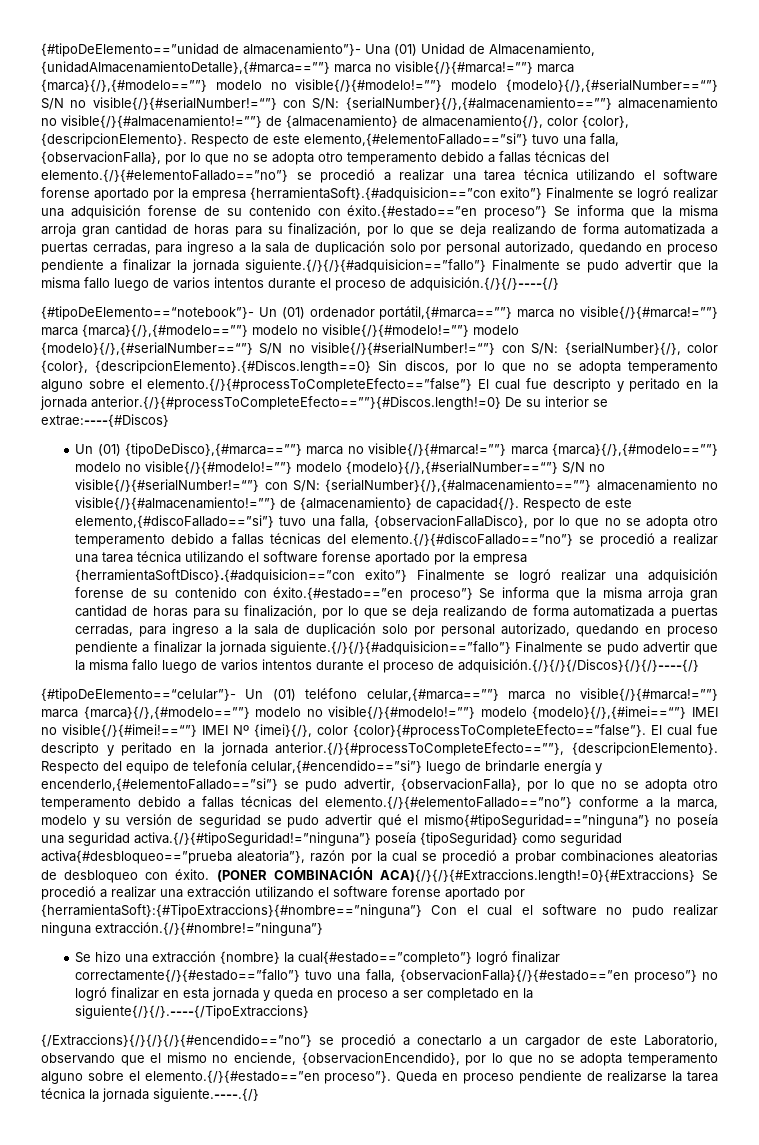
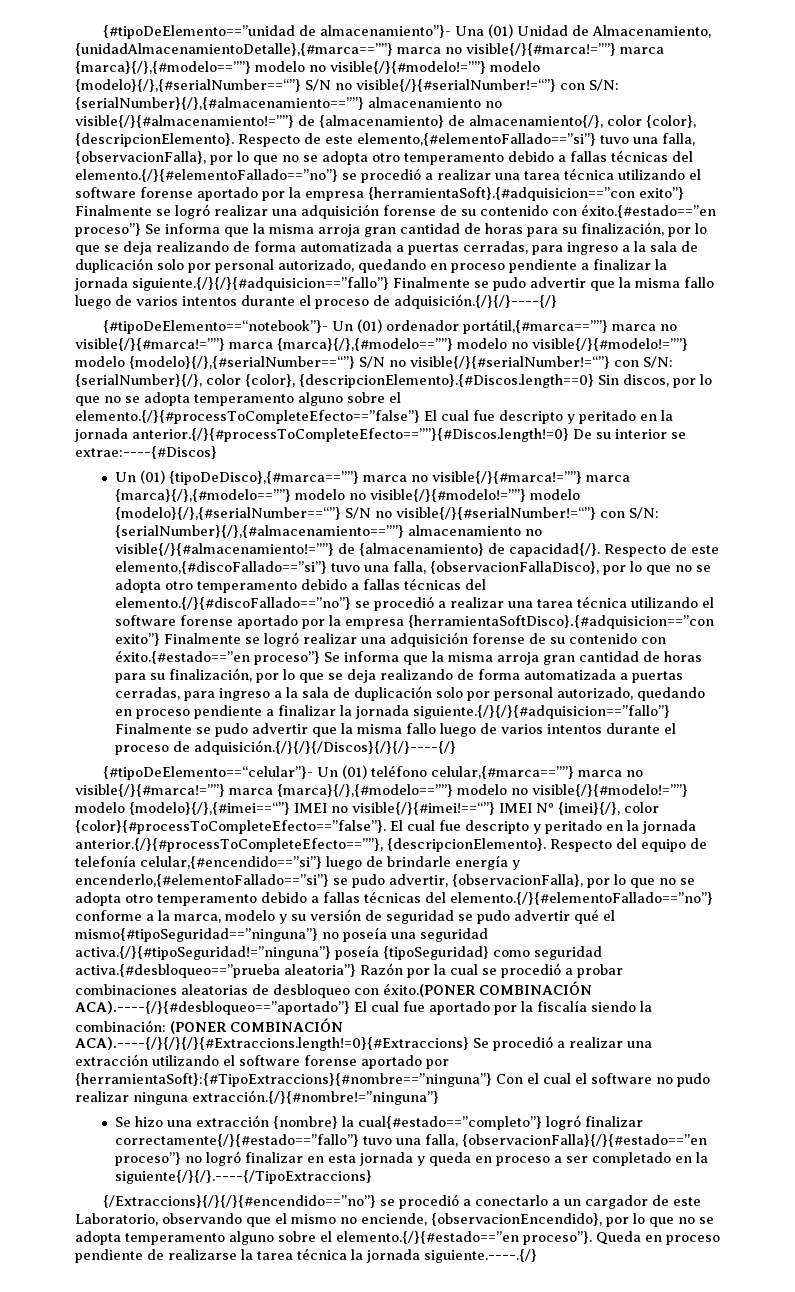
- Respecto del equipo de telefonía celular,{#encendido==”si”} luego de brindarle energía y encenderlo,{#elementoFallado==”si”} se pudo advertir, {observacionFalla}, por lo que no se adopta otro temperamento debido a fallas técnicas del elemento.{/}{#elementoFallado==”no”} conforme a la marca, modelo y su versión de seguridad se pudo advertir qué el mismo{#tipoSeguridad==”ninguna”} no poseía una seguridad activa.{/}{#tipoSeguridad!=”ninguna”} poseía {tipoSeguridad} como seguridad activa{#desbloqueo==”prueba aleatoria”}, razón por la cual se procedió a probar combinaciones aleatorias de desbloqueo con éxito.
+ Respecto del equipo de telefonía celular,{#encendido==”si”} luego de brindarle energía y encenderlo,{#elementoFallado==”si”} se pudo advertir, {observacionFalla}, por lo que no se adopta otro temperamento debido a fallas técnicas del elemento.{/}{#elementoFallado==”no”} conforme a la marca, modelo y su versión de seguridad se pudo advertir qué el mismo{#tipoSeguridad==”ninguna”} no poseía una seguridad activa.{/}{#tipoSeguridad!=”ninguna”} poseía {tipoSeguridad} como seguridad activa.{#desbloqueo==”prueba aleatoria”} Razón por la cual se procedió a probar combinaciones aleatorias de desbloqueo con éxito.(PONER COMBINACIÓN ACA).----{/}{#desbloqueo==”aportado”} El cual fue aportado por la fiscalía siendo la combinación:
- (PONER COMBINACIÓN ACA){/}{/}{#Extraccions.length!=0}{#Extraccions} Se procedió a realizar una extracción utilizando el software forense aportado por {herramientaSoft}:{#TipoExtraccions}{#nombre==”ninguna”} Con el cual el software no pudo realizar ninguna extracción.{/}{#nombre!=”ninguna”}
+ (PONER COMBINACIÓN ACA).----{/}{/}{/}{#Extraccions.length!=0}{#Extraccions} Se procedió a realizar una extracción utilizando el software forense aportado por {herramientaSoft}:{#TipoExtraccions}{#nombre==”ninguna”} Con el cual el software no pudo realizar ninguna extracción.{/}{#nombre!=”ninguna”}
- {/Extraccions}{/}{/}{/}{#encendido==”no”} se procedió a conectarlo a un cargador de este Laboratorio, observando que el mismo no enciende, {observacionEncendido}, por lo que no se adopta temperamento alguno sobre el elemento.{/}{#estado==”en proceso”}.
+ {/Extraccions}{/}{/}{#encendido==”no”} se procedió a conectarlo a un cargador de este Laboratorio, observando que el mismo no enciende, {observacionEncendido}, por lo que no se adopta temperamento alguno sobre el elemento.{/}{#estado==”en proceso”}.

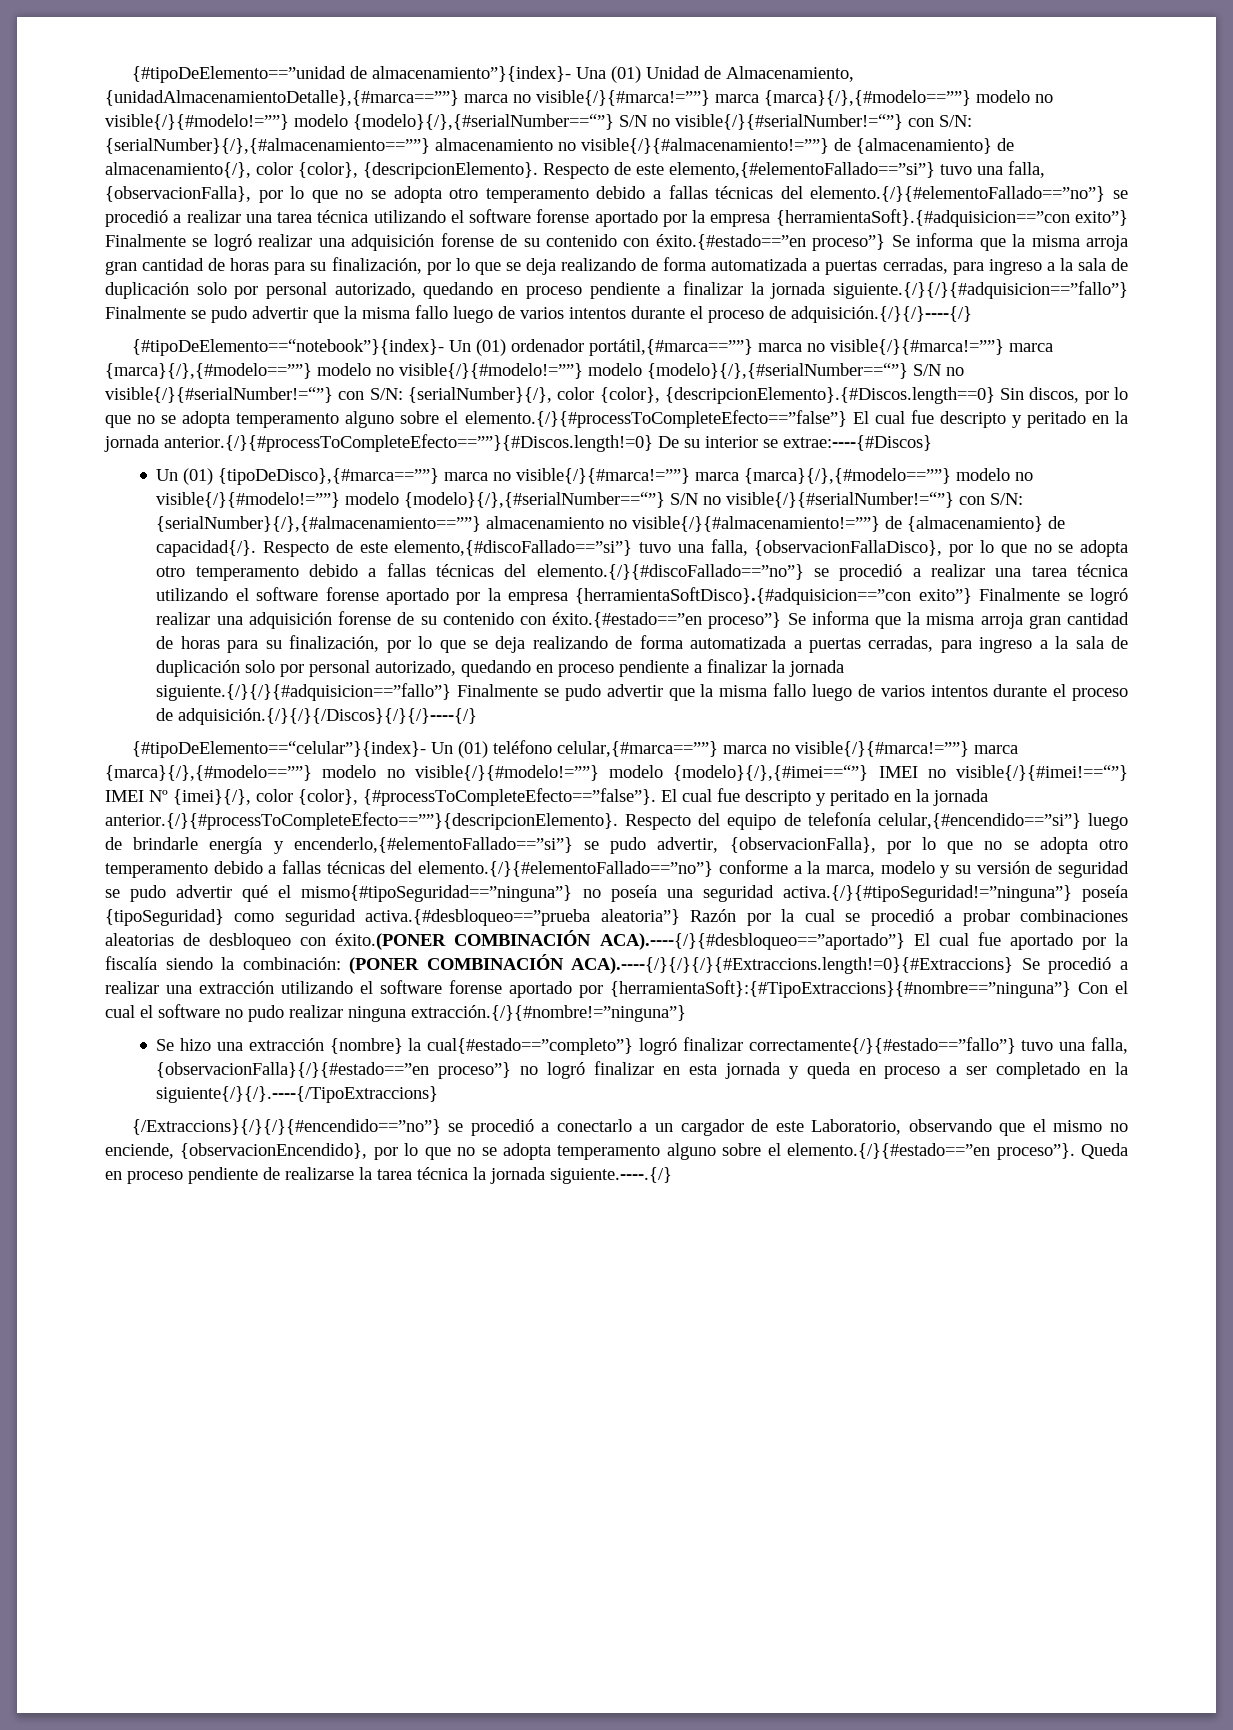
- {#tipoDeElemento==”unidad de almacenamiento”}- Una (01) Unidad de Almacenamiento, {unidadAlmacenamientoDetalle},{#marca==””} marca no visible{/}{#marca!=””} marca {marca}{/},{#modelo==””} modelo no visible{/}{#modelo!=””} modelo {modelo}{/},{#serialNumber==“”} S/N no visible{/}{#serialNumber!=“”} con S/N: {serialNumber}{/},{#almacenamiento==””} almacenamiento no visible{/}{#almacenamiento!=””} de {almacenamiento} de almacenamiento{/}, color {color}, {descripcionElemento}.
+ {#tipoDeElemento==”unidad de almacenamiento”}{index}- Una (01) Unidad de Almacenamiento, {unidadAlmacenamientoDetalle},{#marca==””} marca no visible{/}{#marca!=””} marca {marca}{/},{#modelo==””} modelo no visible{/}{#modelo!=””} modelo {modelo}{/},{#serialNumber==“”} S/N no visible{/}{#serialNumber!=“”} con S/N: {serialNumber}{/},{#almacenamiento==””} almacenamiento no visible{/}{#almacenamiento!=””} de {almacenamiento} de almacenamiento{/}, color {color}, {descripcionElemento}.
- {#tipoDeElemento==“notebook”}- Un (01) ordenador portátil,{#marca==””} marca no visible{/}{#marca!=””} marca {marca}{/},{#modelo==””} modelo no visible{/}{#modelo!=””} modelo {modelo}{/},{#serialNumber==“”} S/N no visible{/}{#serialNumber!=“”} con S/N: {serialNumber}{/}, color {color}, {descripcionElemento}.{#Discos.length==0} Sin discos, por lo que no se adopta temperamento alguno sobre el elemento.{/}{#processToCompleteEfecto==”false”} El cual fue descripto y peritado en la jornada anterior.{/}{#processToCompleteEfecto==””}{#Discos.length!=0} De su interior se extrae:----{#Discos}
+ {#tipoDeElemento==“notebook”}{index}- Un (01) ordenador portátil,{#marca==””} marca no visible{/}{#marca!=””} marca {marca}{/},{#modelo==””} modelo no visible{/}{#modelo!=””} modelo {modelo}{/},{#serialNumber==“”} S/N no visible{/}{#serialNumber!=“”} con S/N: {serialNumber}{/}, color {color}, {descripcionElemento}.{#Discos.length==0} Sin discos, por lo que no se adopta temperamento alguno sobre el elemento.{/}{#processToCompleteEfecto==”false”} El cual fue descripto y peritado en la jornada anterior.{/}{#processToCompleteEfecto==””}{#Discos.length!=0} De su interior se extrae:----{#Discos}
- {#tipoDeElemento==“celular”}- Un (01) teléfono celular,{#marca==””} marca no visible{/}{#marca!=””} marca {marca}{/},{#modelo==””} modelo no visible{/}{#modelo!=””} modelo {modelo}{/},{#imei==“”} IMEI no visible{/}{#imei!==“”} IMEI Nº {imei}{/}, color {color}{#processToCompleteEfecto==”false”}. El cual fue descripto y peritado en la jornada anterior.{/}{#processToCompleteEfecto==””}, {descripcionElemento}. Respecto del equipo de telefonía celular,{#encendido==”si”} luego de brindarle energía y encenderlo,{#elementoFallado==”si”} se pudo advertir, {observacionFalla}, por lo que no se adopta otro temperamento debido a fallas técnicas del elemento.{/}{#elementoFallado==”no”} conforme a la marca, modelo y su versión de seguridad se pudo advertir qué el mismo{#tipoSeguridad==”ninguna”} no poseía una seguridad activa.{/}{#tipoSeguridad!=”ninguna”} poseía {tipoSeguridad} como seguridad activa.{#desbloqueo==”prueba aleatoria”} Razón por la cual se procedió a probar combinaciones aleatorias de desbloqueo con éxito.(PONER COMBINACIÓN ACA).----{/}{#desbloqueo==”aportado”} El cual fue aportado por la fiscalía siendo la combinación:
+ {#tipoDeElemento==“celular”}{index}- Un (01) teléfono celular,{#marca==””} marca no visible{/}{#marca!=””} marca {marca}{/},{#modelo==””} modelo no visible{/}{#modelo!=””} modelo {modelo}{/},{#imei==“”} IMEI no visible{/}{#imei!==“”} IMEI Nº {imei}{/}, color {color}, {#processToCompleteEfecto==”false”}. El cual fue descripto y peritado en la jornada anterior.{/}{#processToCompleteEfecto==””}{descripcionElemento}. Respecto del equipo de telefonía celular,{#encendido==”si”} luego de brindarle energía y encenderlo,{#elementoFallado==”si”} se pudo advertir, {observacionFalla}, por lo que no se adopta otro temperamento debido a fallas técnicas del elemento.{/}{#elementoFallado==”no”} conforme a la marca, modelo y su versión de seguridad se pudo advertir qué el mismo{#tipoSeguridad==”ninguna”} no poseía una seguridad activa.{/}{#tipoSeguridad!=”ninguna”} poseía {tipoSeguridad} como seguridad activa.{#desbloqueo==”prueba aleatoria”} Razón por la cual se procedió a probar combinaciones aleatorias de desbloqueo con éxito.(PONER COMBINACIÓN ACA).----{/}{#desbloqueo==”aportado”} El cual fue aportado por la fiscalía siendo la combinación:

